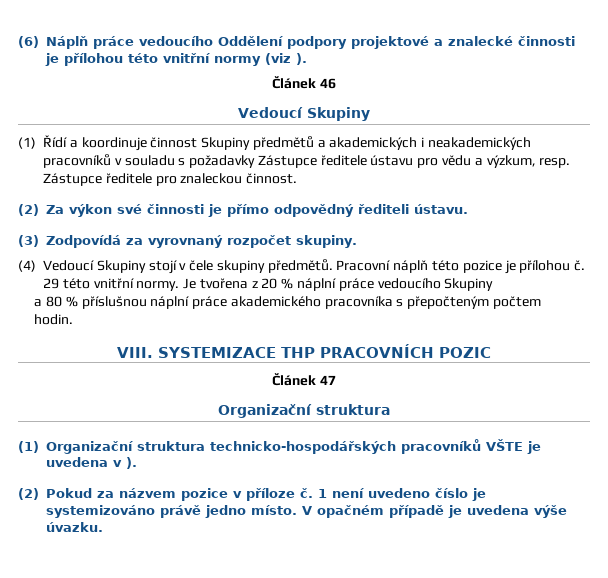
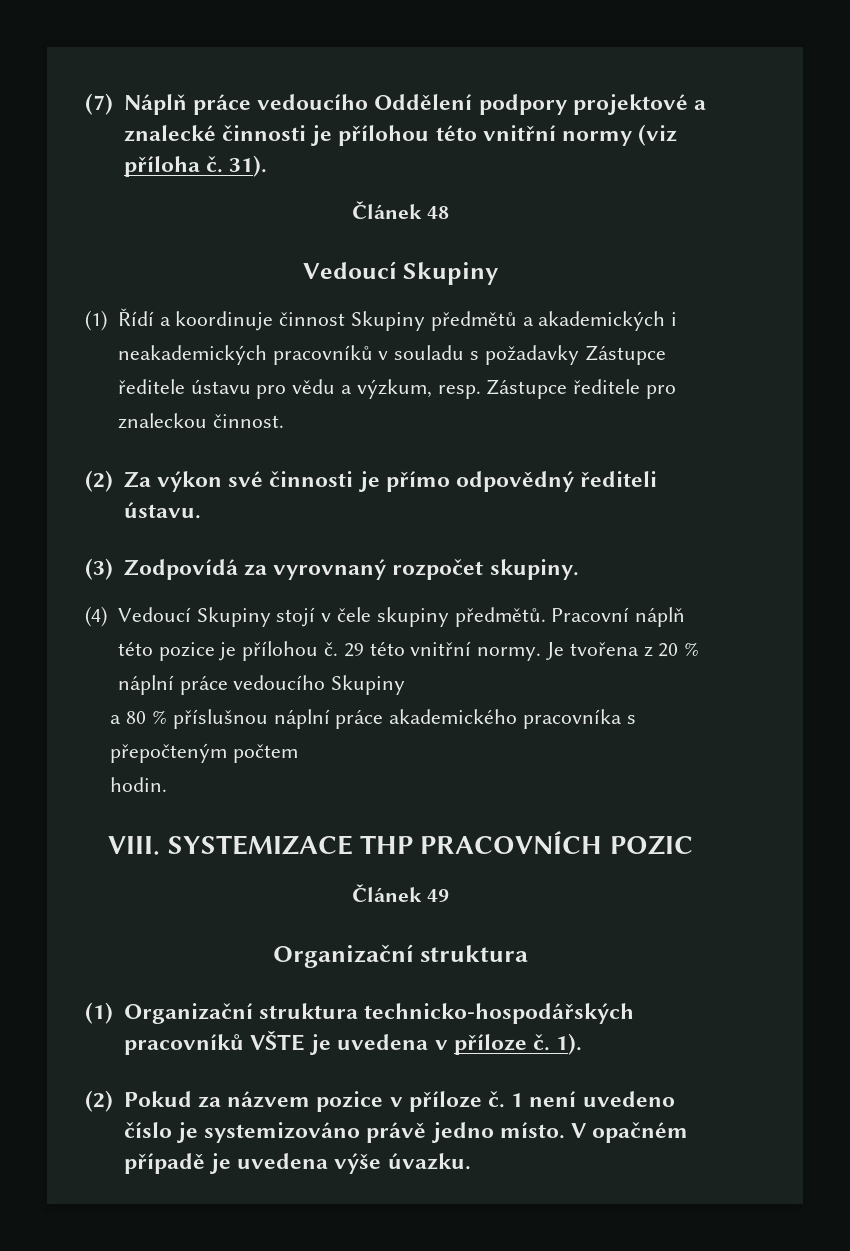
- (6) Náplň práce vedoucího Oddělení podpory projektové a znalecké činnosti je přílohou této vnitřní normy (viz ).
- Článek 46
+ (7) Náplň práce vedoucího Oddělení podpory projektové a znalecké činnosti je přílohou této vnitřní normy (viz příloha č. 31).
+ Článek 48
- Článek 47
+ Článek 49
- (1) Organizační struktura technicko-hospodářských pracovníků VŠTE je uvedena v ).
+ (1) Organizační struktura technicko-hospodářských pracovníků VŠTE je uvedena v příloze č. 1).

